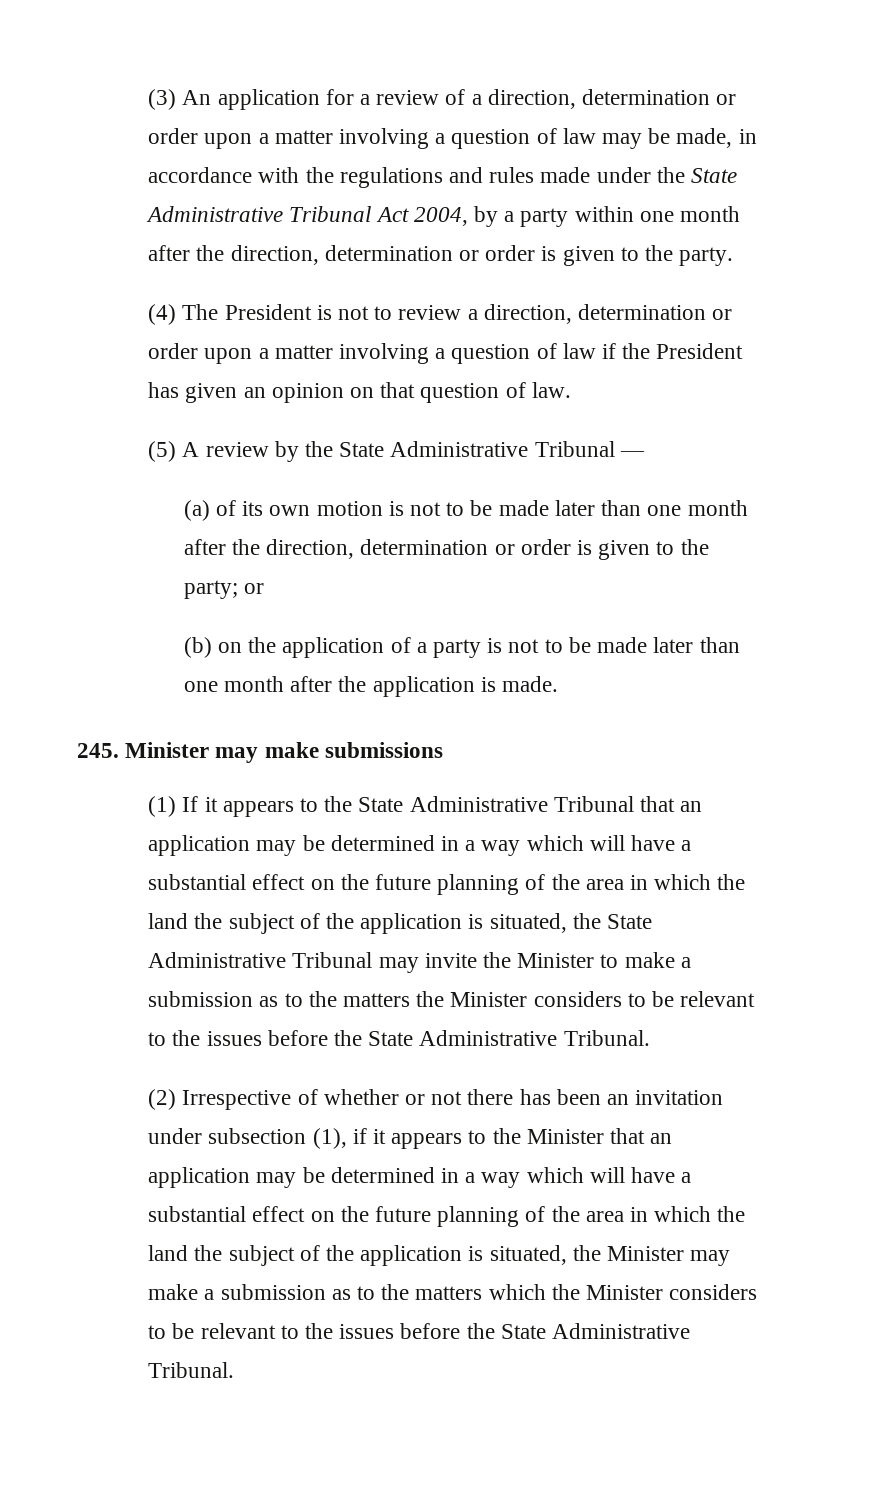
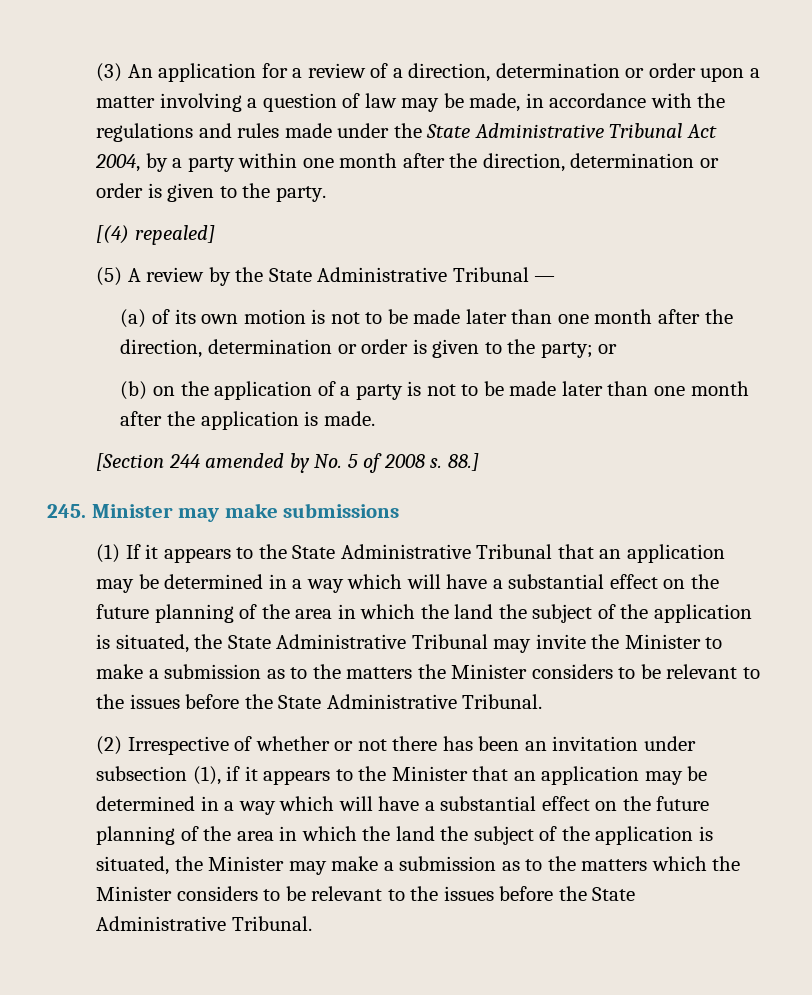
- (4) The President is not to review a direction, determination or order upon a matter involving a question of law if the President has given an opinion on that question of law.
+ [(4) repealed]
+ [Section 244 amended by No. 5 of 2008 s. 88.]

